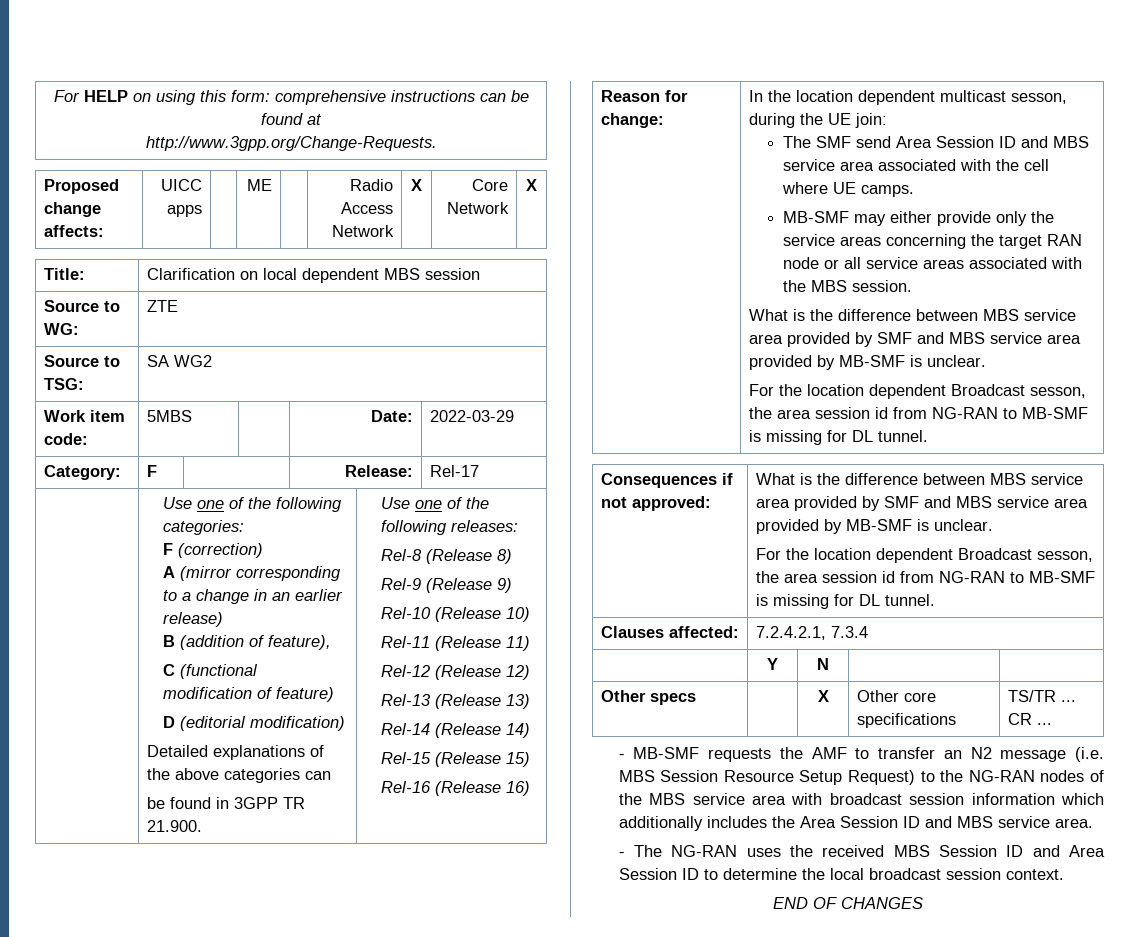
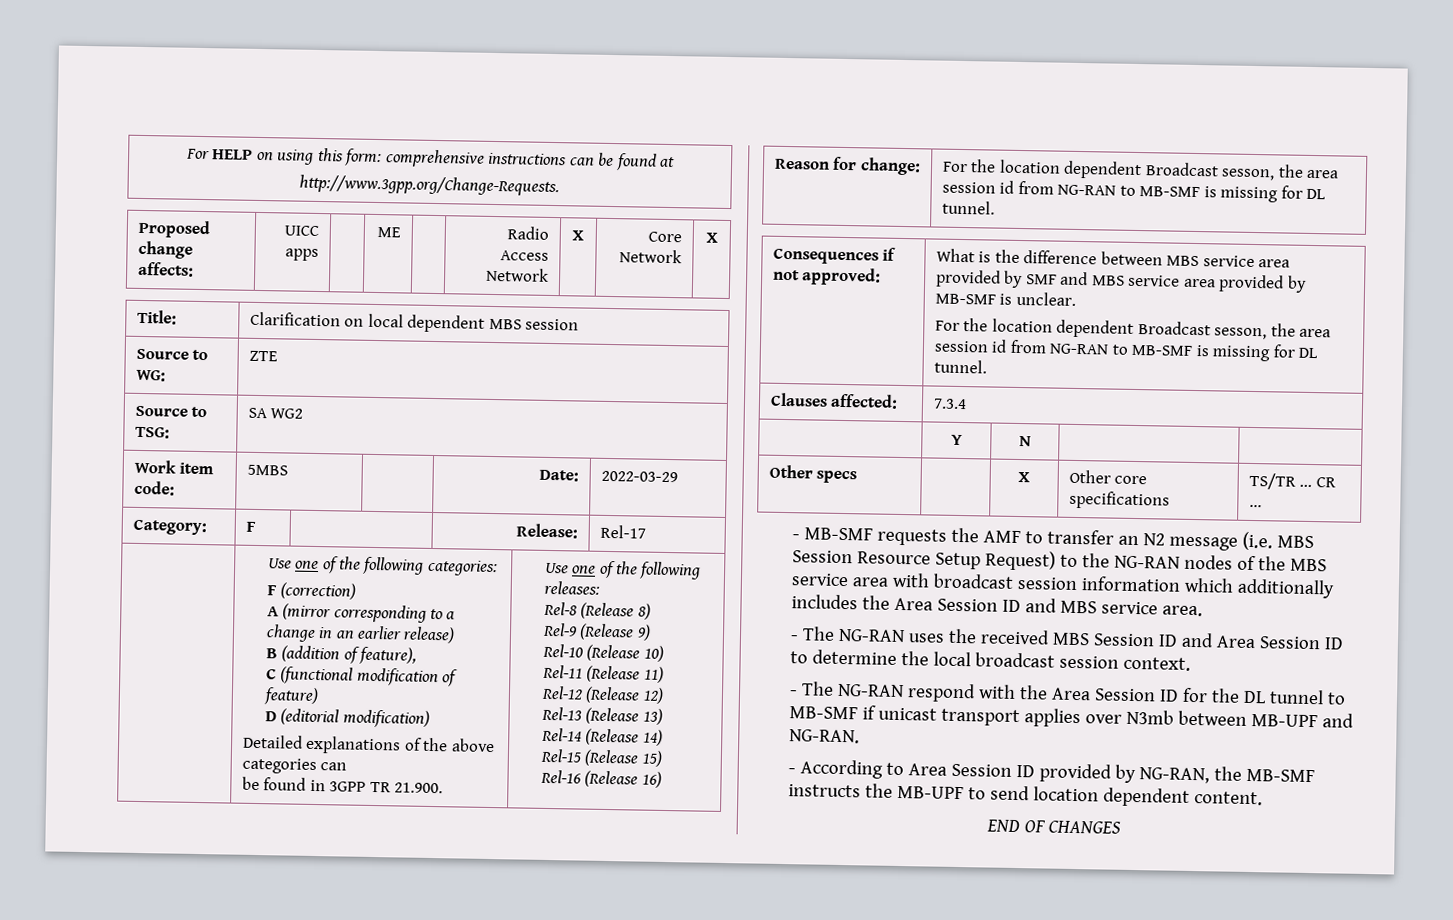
- In the location dependent multicast sesson, during the UE join:
- The SMF send Area Session ID and MBS service area associated with the cell where UE camps.
- MB-SMF may either provide only the service areas concerning the target RAN node or all service areas associated with the MBS session.
- What is the difference between MBS service area provided by SMF and MBS service area provided by MB-SMF is unclear.
- Clauses affected: | 7.2.4.2.1, 7.3.4
+ Clauses affected: | 7.3.4
+ - The NG-RAN respond with the Area Session ID for the DL tunnel to MB-SMF if unicast transport applies over N3mb between MB-UPF and NG-RAN.
+ - According to Area Session ID provided by NG-RAN, the MB-SMF instructs the MB-UPF to send location dependent content.

